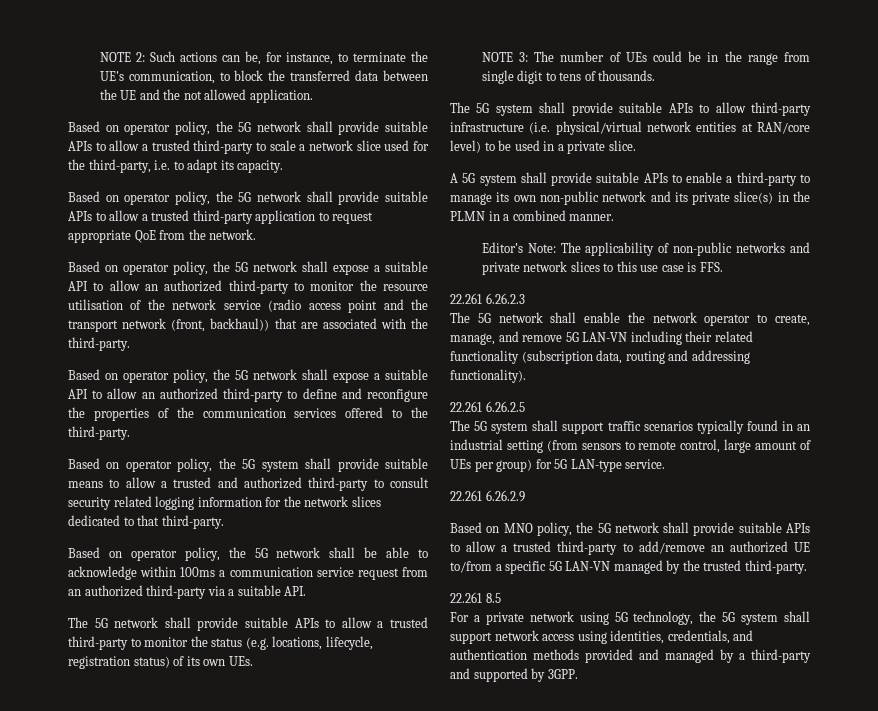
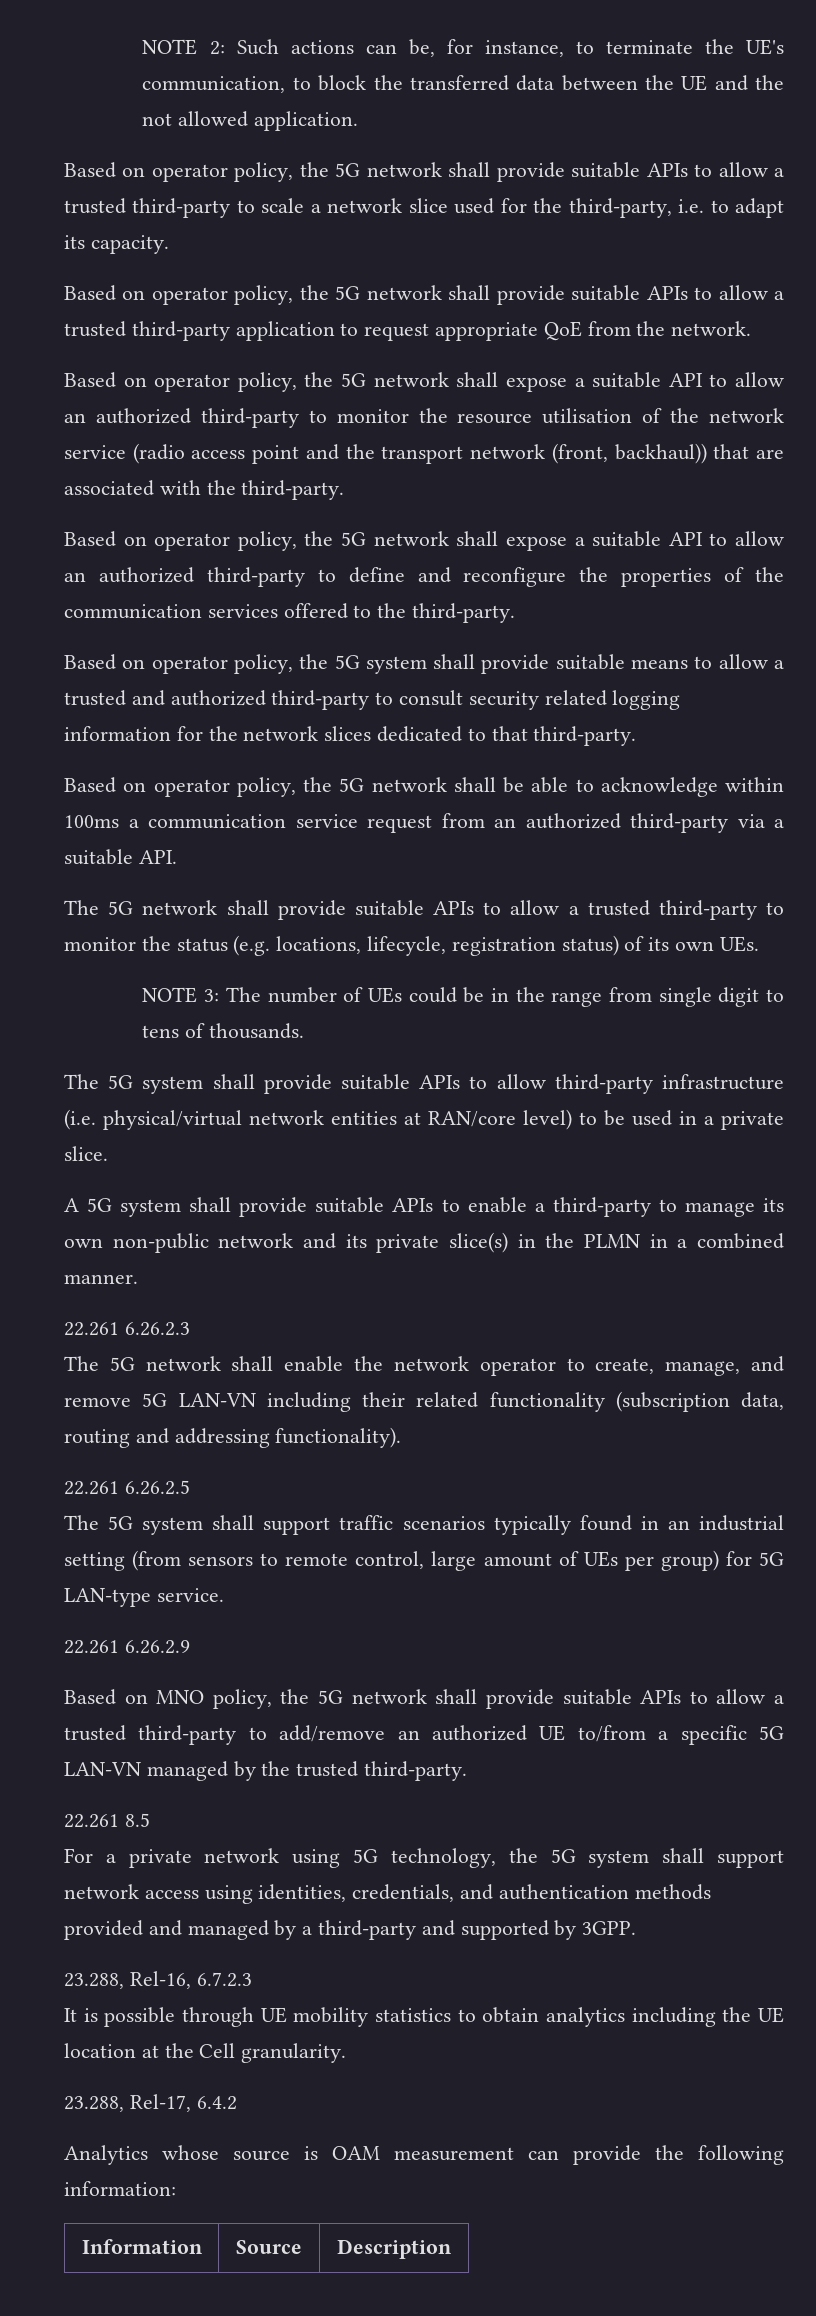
- Editor’s Note: The applicability of non-public networks and private network slices to this use case is FFS.
+ 23.288, Rel-16, 6.7.2.3
+ It is possible through UE mobility statistics to obtain analytics including the UE location at the Cell granularity.
+ 23.288, Rel-17, 6.4.2
+ Analytics whose source is OAM measurement can provide the following information:
+ Information | Source | Description

